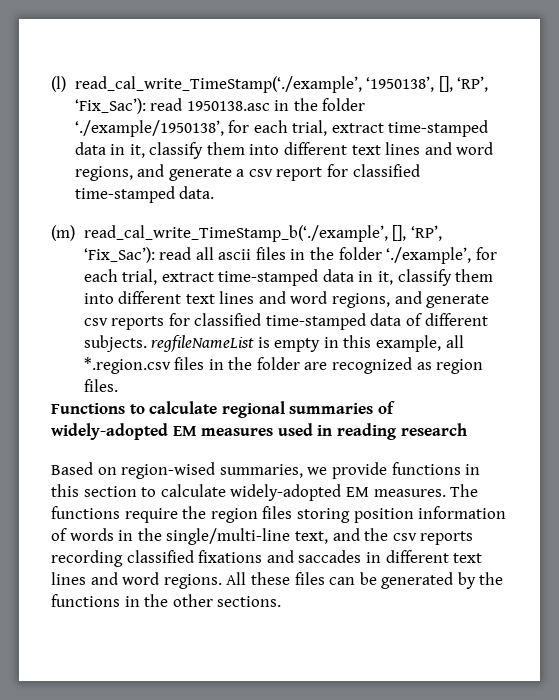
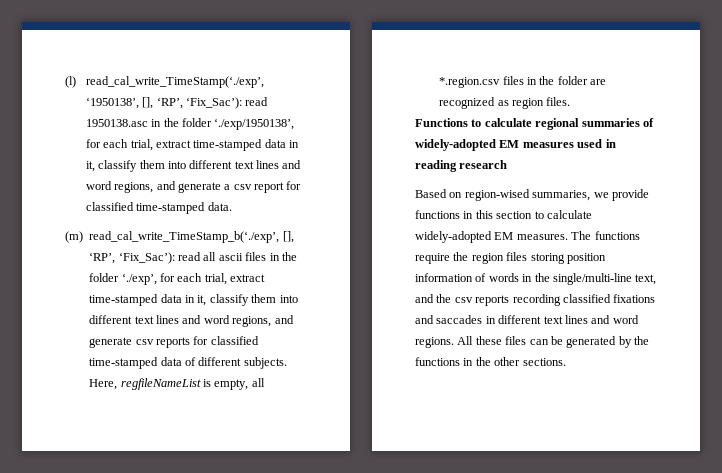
- (l) read_cal_write_TimeStamp(‘./example’, ‘1950138’, [], ‘RP’, ‘Fix_Sac’): read 1950138.asc in the folder ‘./example/1950138’, for each trial, extract time-stamped data in it, classify them into different text lines and word regions, and generate a csv report for classified time-stamped data.
+ (l) read_cal_write_TimeStamp(‘./exp’, ‘1950138’, [], ‘RP’, ‘Fix_Sac’): read 1950138.asc in the folder ‘./exp/1950138’, for each trial, extract time-stamped data in it, classify them into different text lines and word regions, and generate a csv report for classified time-stamped data.
- (m) read_cal_write_TimeStamp_b(‘./example’, [], ‘RP’, ‘Fix_Sac’): read all ascii files in the folder ‘./example’, for each trial, extract time-stamped data in it, classify them into different text lines and word regions, and generate csv reports for classified time-stamped data of different subjects. regfileNameList is empty in this example, all *.region.csv files in the folder are recognized as region files.
+ (m) read_cal_write_TimeStamp_b(‘./exp’, [], ‘RP’, ‘Fix_Sac’): read all ascii files in the folder ‘./exp’, for each trial, extract time-stamped data in it, classify them into different text lines and word regions, and generate csv reports for classified time-stamped data of different subjects. Here, regfileNameList is empty, all *.region.csv files in the folder are recognized as region files.

